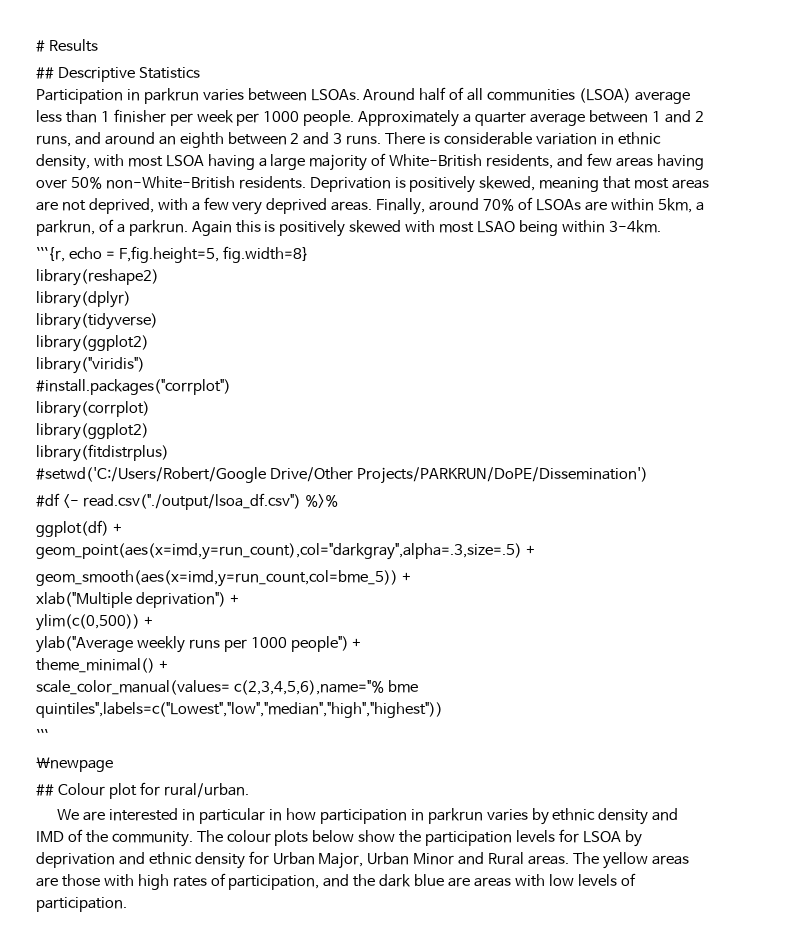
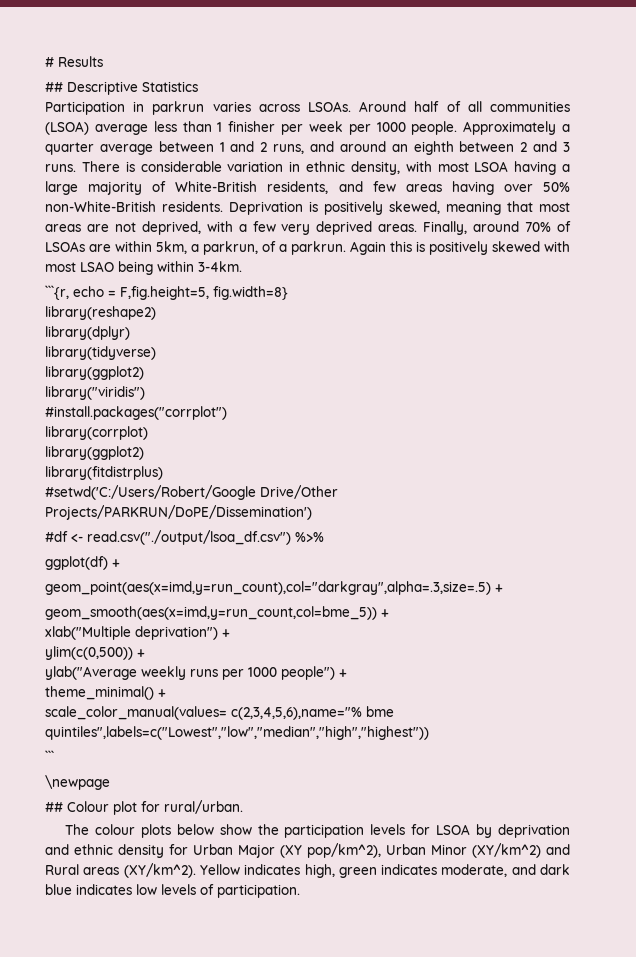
- Participation in parkrun varies between LSOAs.
+ Participation in parkrun varies across LSOAs.
- We are interested in particular in how participation in parkrun varies by ethnic density and IMD of the community. The colour plots below show the participation levels for LSOA by deprivation and ethnic density for Urban Major, Urban Minor and Rural areas. The yellow areas are those with high rates of participation, and the dark blue are areas with low levels of participation.
+ The colour plots below show the participation levels for LSOA by deprivation and ethnic density for Urban Major (XY pop/km^2), Urban Minor (XY/km^2) and Rural areas (XY/km^2). Yellow indicates high, green indicates moderate, and dark blue indicates low levels of participation.

